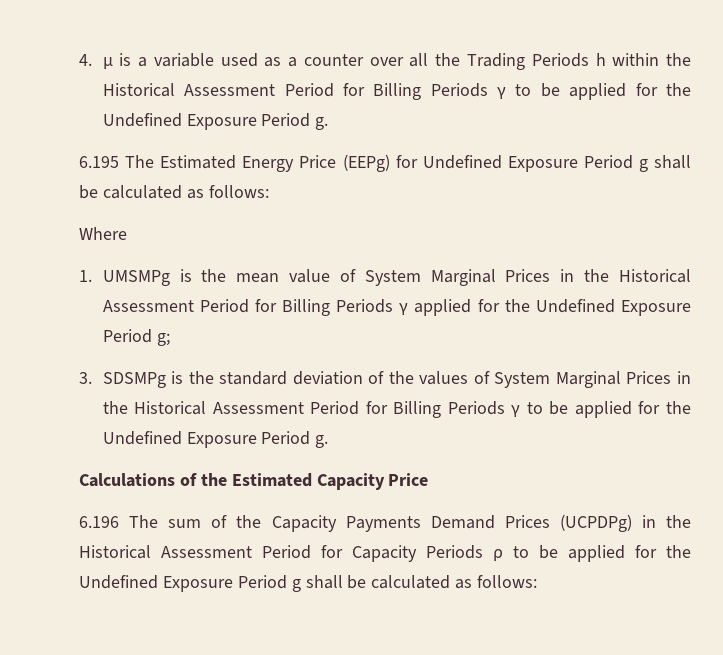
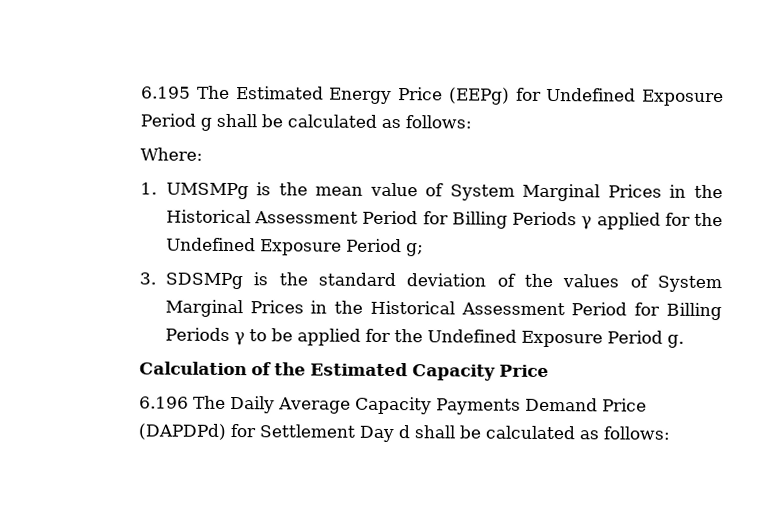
- 4. μ is a variable used as a counter over all the Trading Periods h within the Historical Assessment Period for Billing Periods γ to be applied for the Undefined Exposure Period g.
- Where
+ Where:
- Calculations of the Estimated Capacity Price
+ Calculation of the Estimated Capacity Price
- 6.196 The sum of the Capacity Payments Demand Prices (UCPDPg) in the Historical Assessment Period for Capacity Periods ρ to be applied for the Undefined Exposure Period g shall be calculated as follows:
+ 6.196 The Daily Average Capacity Payments Demand Price (DAPDPd) for Settlement Day d shall be calculated as follows:

